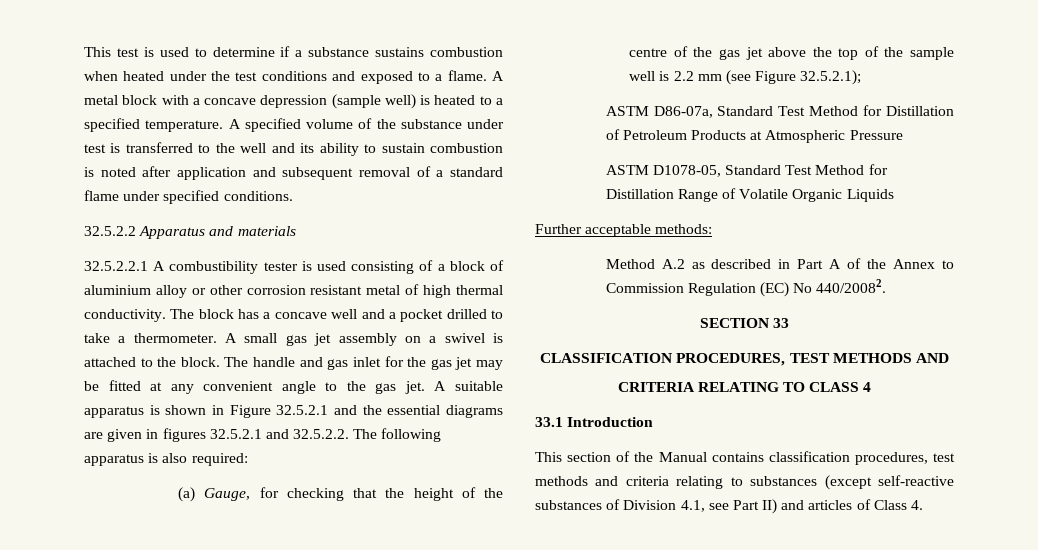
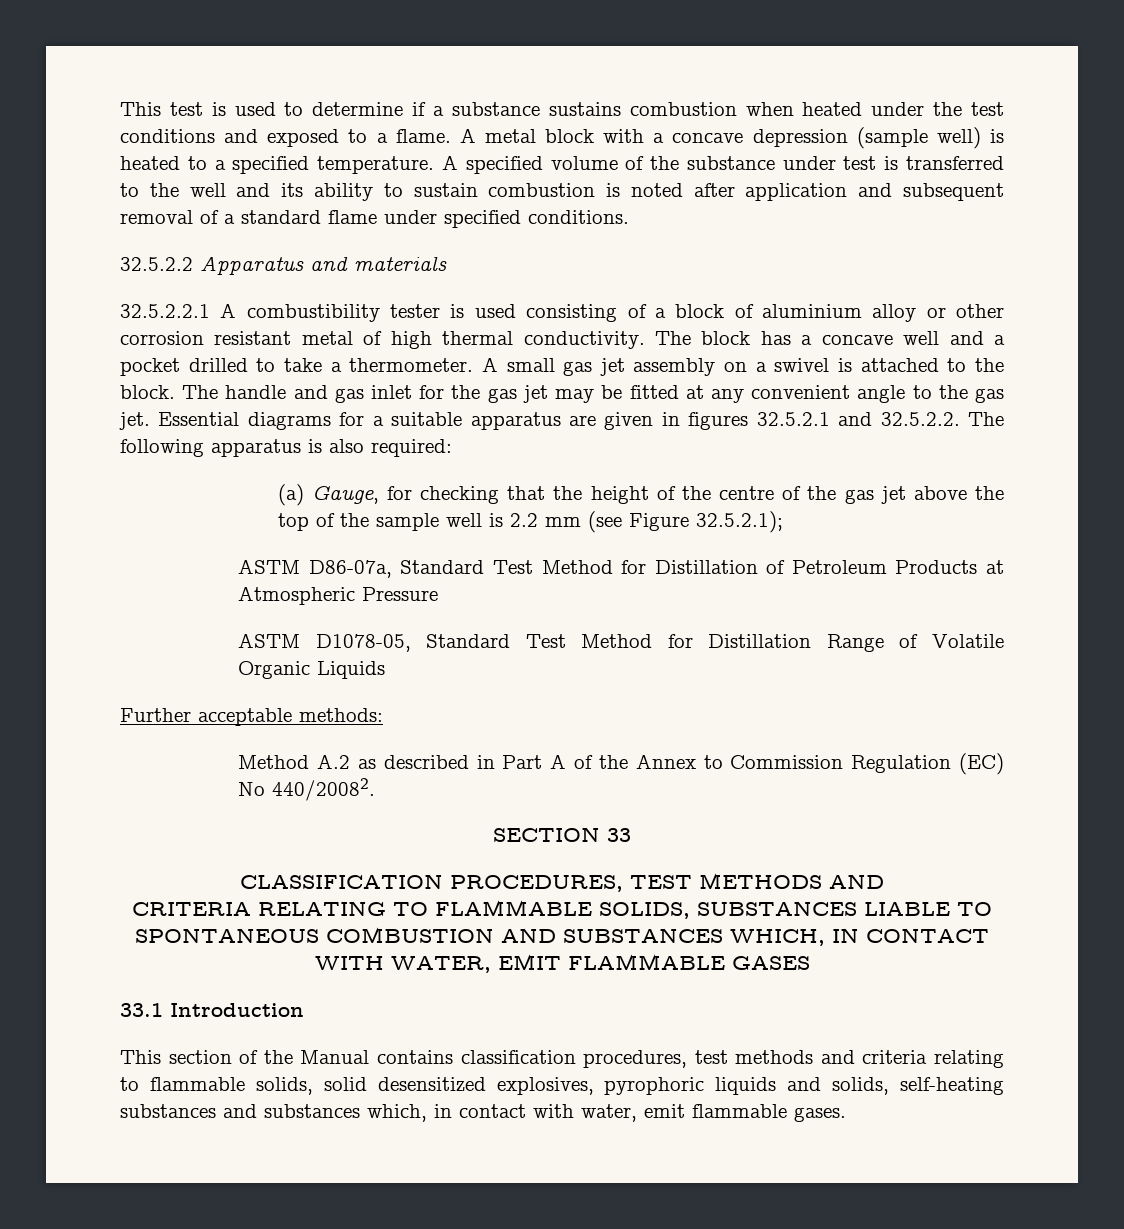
- A suitable apparatus is shown in Figure 32.5.2.1 and the essential diagrams are given in figures 32.5.2.1 and 32.5.2.2. The following apparatus is also required:
+ Essential diagrams for a suitable apparatus are given in figures 32.5.2.1 and 32.5.2.2. The following apparatus is also required:
- CRITERIA RELATING TO CLASS 4
+ CRITERIA RELATING TO FLAMMABLE SOLIDS, SUBSTANCES LIABLE TO SPONTANEOUS COMBUSTION AND SUBSTANCES WHICH, IN CONTACT WITH WATER, EMIT FLAMMABLE GASES
- This section of the Manual contains classification procedures, test methods and criteria relating to substances (except self-reactive substances of Division 4.1, see Part II) and articles of Class 4.
+ This section of the Manual contains classification procedures, test methods and criteria relating to flammable solids, solid desensitized explosives, pyrophoric liquids and solids, self-heating substances and substances which, in contact with water, emit flammable gases.

